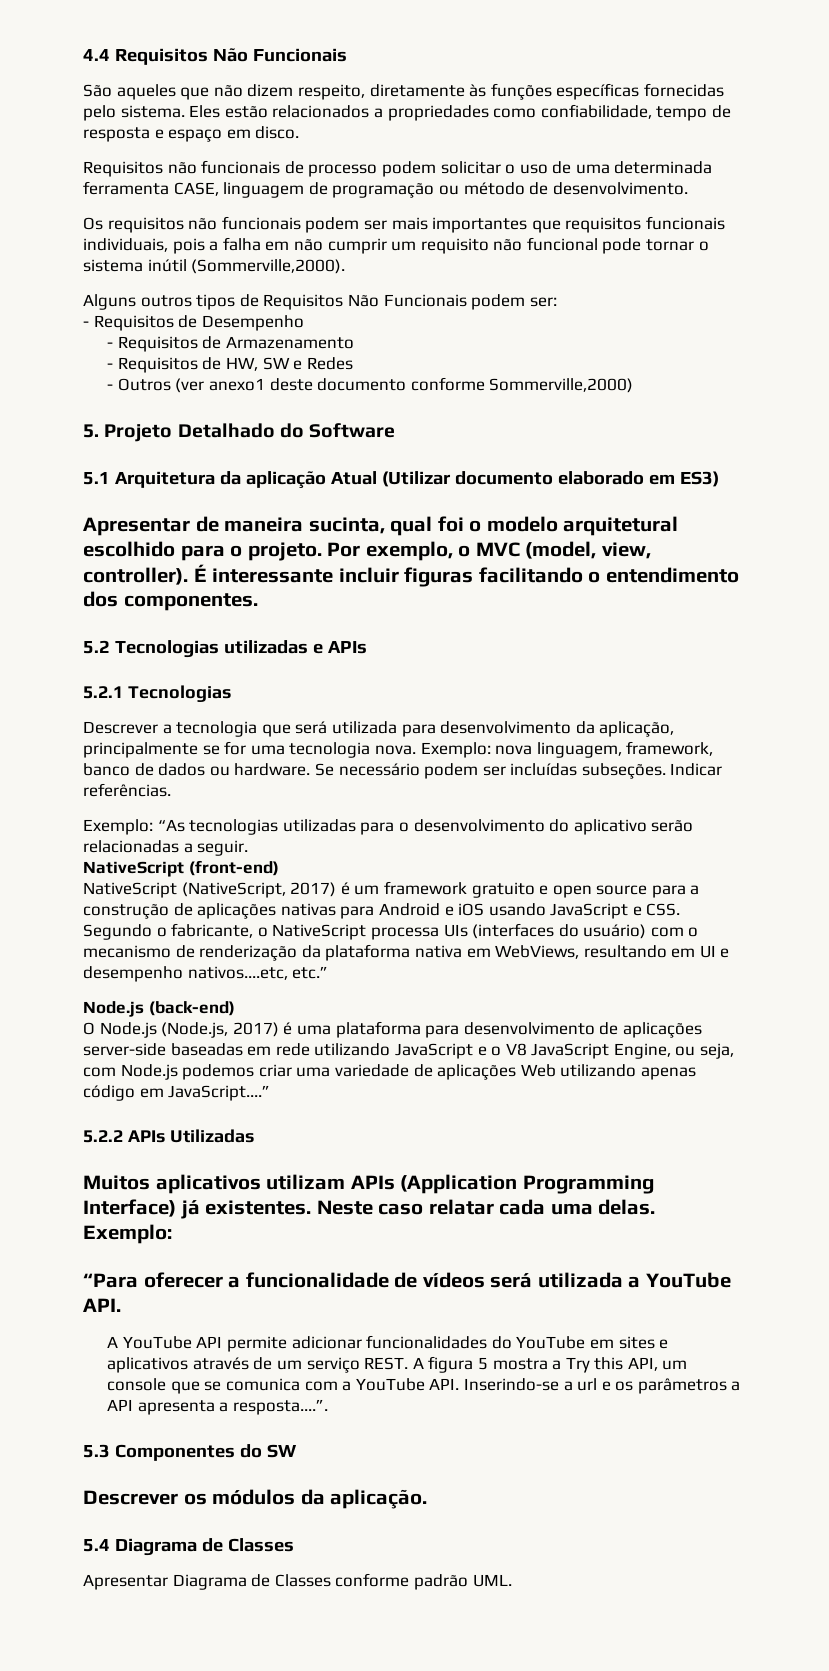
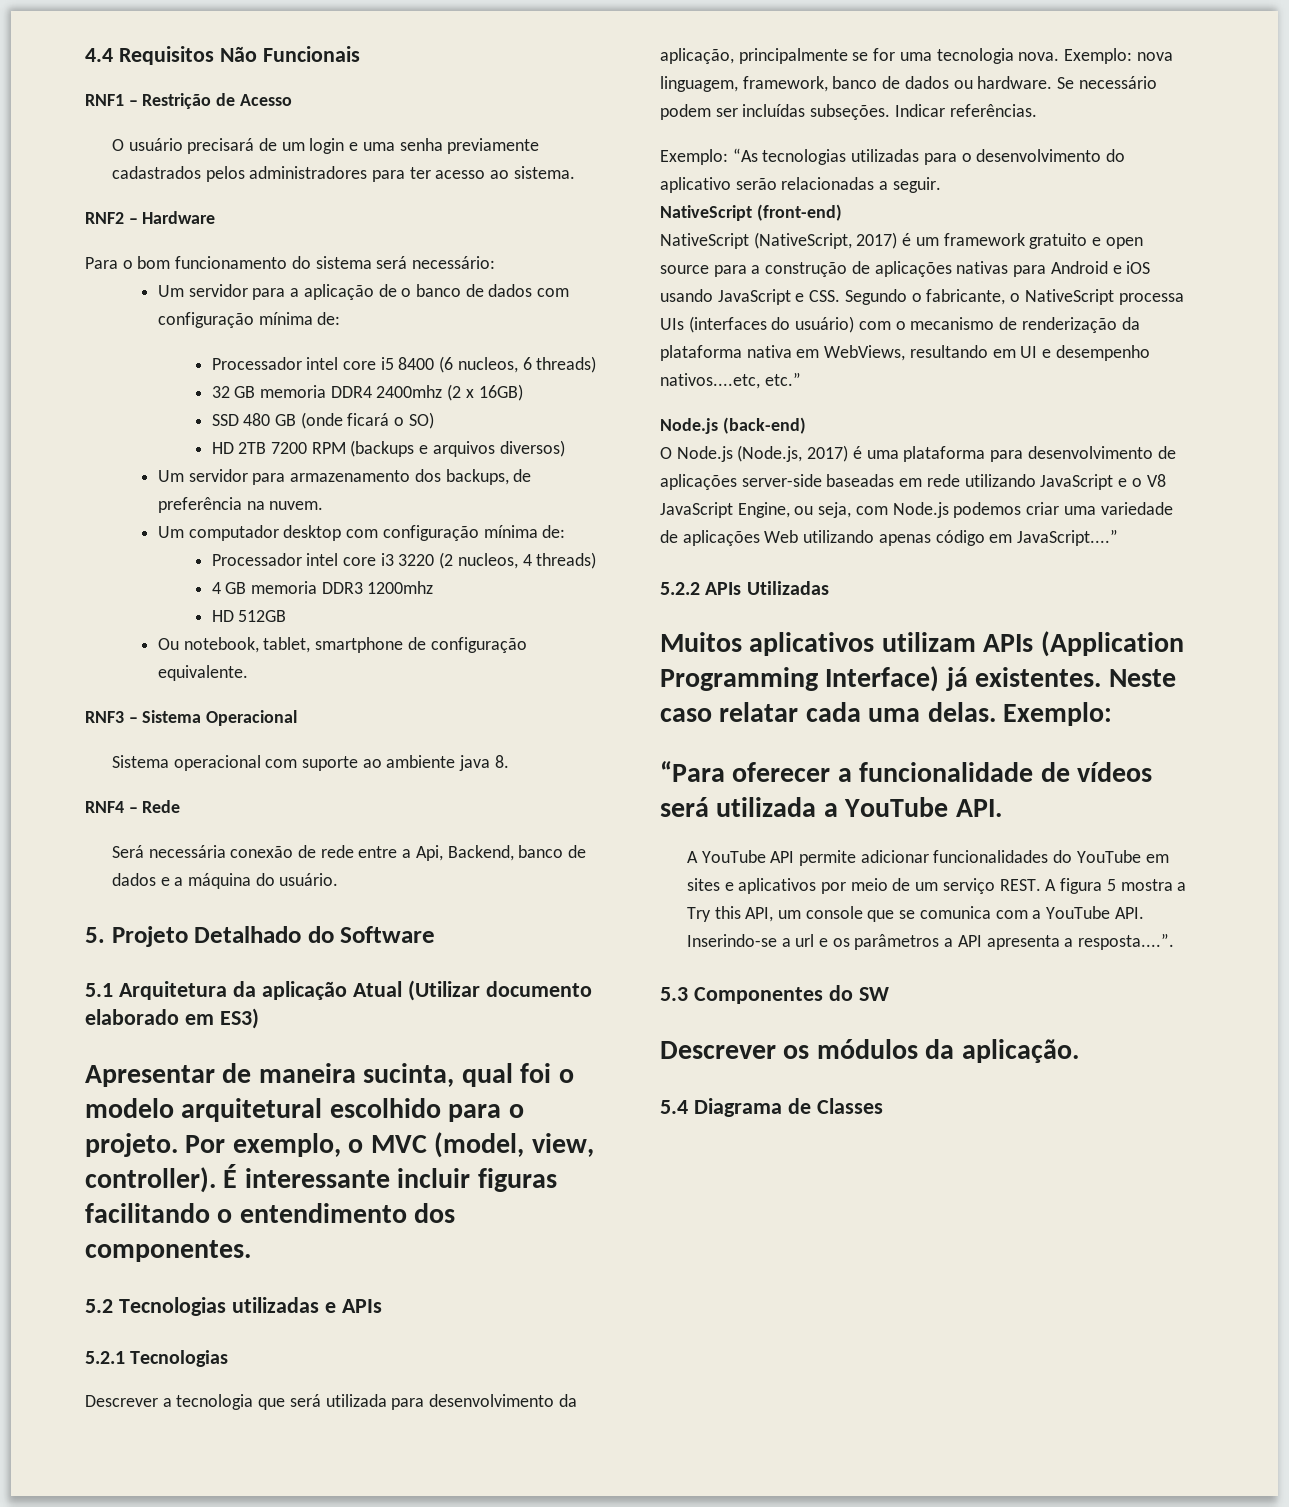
- São aqueles que não dizem respeito, diretamente às funções específicas fornecidas pelo sistema. Eles estão relacionados a propriedades como confiabilidade, tempo de resposta e espaço em disco.
- Requisitos não funcionais de processo podem solicitar o uso de uma determinada ferramenta CASE, linguagem de programação ou método de desenvolvimento.
- Os requisitos não funcionais podem ser mais importantes que requisitos funcionais individuais, pois a falha em não cumprir um requisito não funcional pode tornar o sistema inútil (Sommerville,2000).
- Alguns outros tipos de Requisitos Não Funcionais podem ser:
- - Requisitos de Desempenho
- - Requisitos de Armazenamento
- - Requisitos de HW, SW e Redes
- - Outros (ver anexo1 deste documento conforme Sommerville,2000)
+ RNF1 – Restrição de Acesso
+ O usuário precisará de um login e uma senha previamente cadastrados pelos administradores para ter acesso ao sistema.
+ RNF2 – Hardware
+ Para o bom funcionamento do sistema será necessário:
+ Um servidor para a aplicação de o banco de dados com configuração mínima de:
+ Processador intel core i5 8400 (6 nucleos, 6 threads)
+ 32 GB memoria DDR4 2400mhz (2 x 16GB)
+ SSD 480 GB (onde ficará o SO)
+ HD 2TB 7200 RPM (backups e arquivos diversos)
+ Um servidor para armazenamento dos backups, de preferência na nuvem.
+ Um computador desktop com configuração mínima de:
+ Processador intel core i3 3220 (2 nucleos, 4 threads)
+ 4 GB memoria DDR3 1200mhz
+ HD 512GB
+ Ou notebook, tablet, smartphone de configuração equivalente.
+ RNF3 – Sistema Operacional
+ Sistema operacional com suporte ao ambiente java 8.
+ RNF4 – Rede
+ Será necessária conexão de rede entre a Api, Backend, banco de dados e a máquina do usuário.
- A YouTube API permite adicionar funcionalidades do YouTube em sites e aplicativos através de um serviço REST.
+ A YouTube API permite adicionar funcionalidades do YouTube em sites e aplicativos por meio de um serviço REST.
- Apresentar Diagrama de Classes conforme padrão UML.

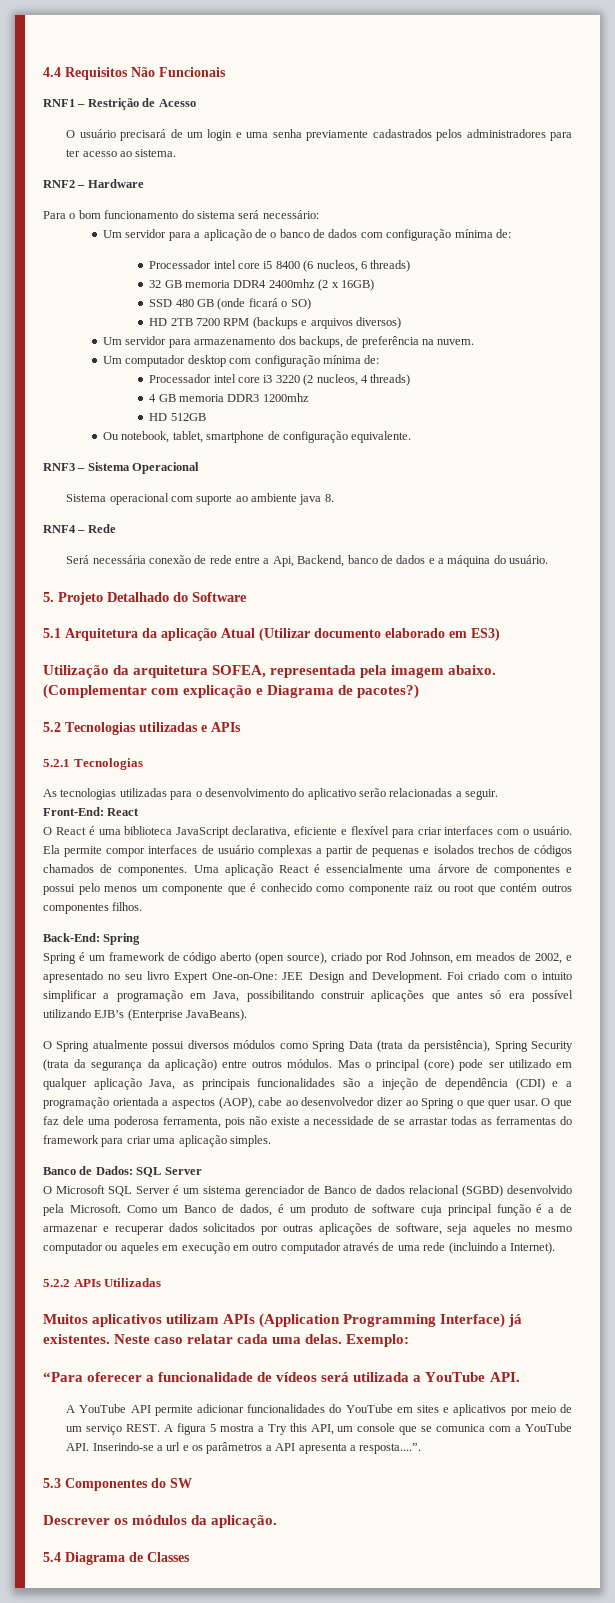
- Apresentar de maneira sucinta, qual foi o modelo arquitetural escolhido para o projeto. Por exemplo, o MVC (model, view, controller). É interessante incluir figuras facilitando o entendimento dos componentes.
+ Utilização da arquitetura SOFEA, representada pela imagem abaixo. (Complementar com explicação e Diagrama de pacotes?)
- Descrever a tecnologia que será utilizada para desenvolvimento da aplicação, principalmente se for uma tecnologia nova. Exemplo: nova linguagem, framework, banco de dados ou hardware. Se necessário podem ser incluídas subseções. Indicar referências.
- Exemplo: “As tecnologias utilizadas para o desenvolvimento do aplicativo serão relacionadas a seguir.
+ As tecnologias utilizadas para o desenvolvimento do aplicativo serão relacionadas a seguir.
- NativeScript (front-end)
- NativeScript (NativeScript, 2017) é um framework gratuito e open source para a construção de aplicações nativas para Android e iOS usando JavaScript e CSS. Segundo o fabricante, o NativeScript processa UIs (interfaces do usuário) com o mecanismo de renderização da plataforma nativa em WebViews, resultando em UI e desempenho nativos....etc, etc.”
- Node.js (back-end)
- O Node.js (Node.js, 2017) é uma plataforma para desenvolvimento de aplicações server-side baseadas em rede utilizando JavaScript e o V8 JavaScript Engine, ou seja, com Node.js podemos criar uma variedade de aplicações Web utilizando apenas código em JavaScript....”
+ Front-End: React
+ O React é uma biblioteca JavaScript declarativa, eficiente e flexível para criar interfaces com o usuário. Ela permite compor interfaces de usuário complexas a partir de pequenas e isolados trechos de códigos chamados de componentes. Uma aplicação React é essencialmente uma árvore de componentes e possui pelo menos um componente que é conhecido como componente raiz ou root que contém outros componentes filhos.
+ Back-End: Spring
+ Spring é um framework de código aberto (open source), criado por Rod Johnson, em meados de 2002, e apresentado no seu livro Expert One-on-One: JEE Design and Development. Foi criado com o intuito simplificar a programação em Java, possibilitando construir aplicações que antes só era possível utilizando EJB’s (Enterprise JavaBeans).
+ O Spring atualmente possui diversos módulos como Spring Data (trata da persistência), Spring Security (trata da segurança da aplicação) entre outros módulos. Mas o principal (core) pode ser utilizado em qualquer aplicação Java, as principais funcionalidades são a injeção de dependência (CDI) e a programação orientada a aspectos (AOP), cabe ao desenvolvedor dizer ao Spring o que quer usar. O que faz dele uma poderosa ferramenta, pois não existe a necessidade de se arrastar todas as ferramentas do framework para criar uma aplicação simples.
+ Banco de Dados: SQL Server
+ O Microsoft SQL Server é um sistema gerenciador de Banco de dados relacional (SGBD) desenvolvido pela Microsoft. Como um Banco de dados, é um produto de software cuja principal função é a de armazenar e recuperar dados solicitados por outras aplicações de software, seja aqueles no mesmo computador ou aqueles em execução em outro computador através de uma rede (incluindo a Internet).

